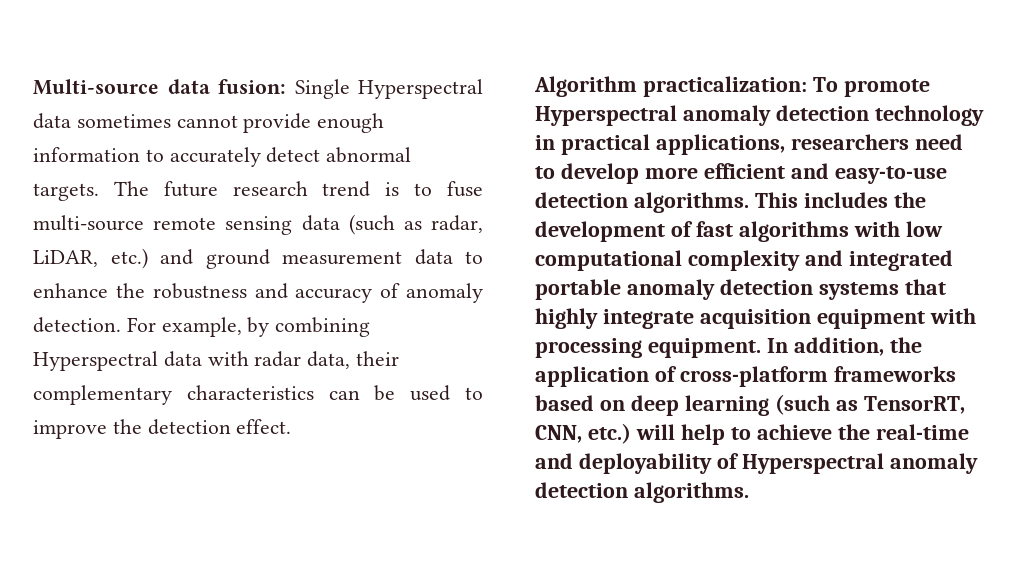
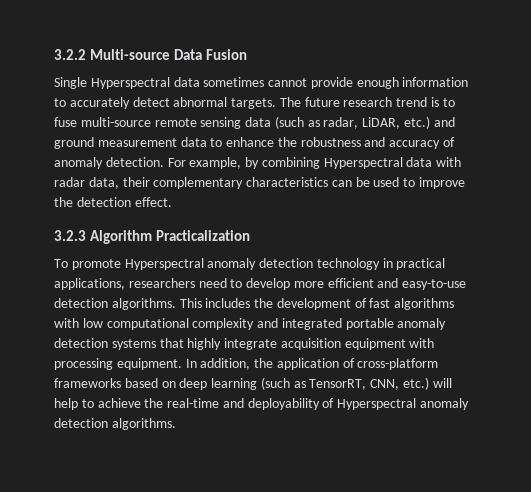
- Multi-source data fusion: Single Hyperspectral data sometimes cannot provide enough information to accurately detect abnormal targets.
+ 3.2.2 Multi-source Data Fusion
+ Single Hyperspectral data sometimes cannot provide enough information to accurately detect abnormal targets.
- Algorithm practicalization: To promote Hyperspectral anomaly detection technology in practical applications, researchers need to develop more efficient and easy-to-use detection algorithms.
+ 3.2.3 Algorithm Practicalization
+ To promote Hyperspectral anomaly detection technology in practical applications, researchers need to develop more efficient and easy-to-use detection algorithms.

